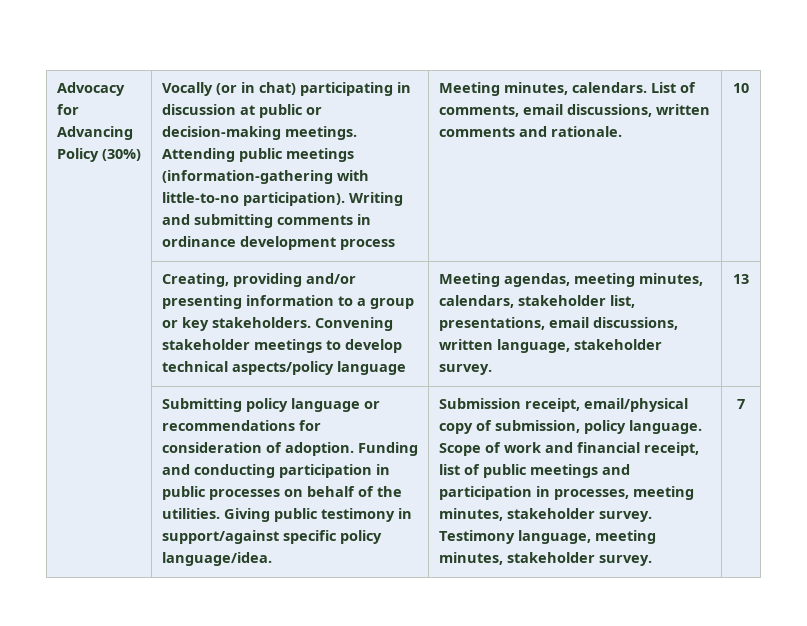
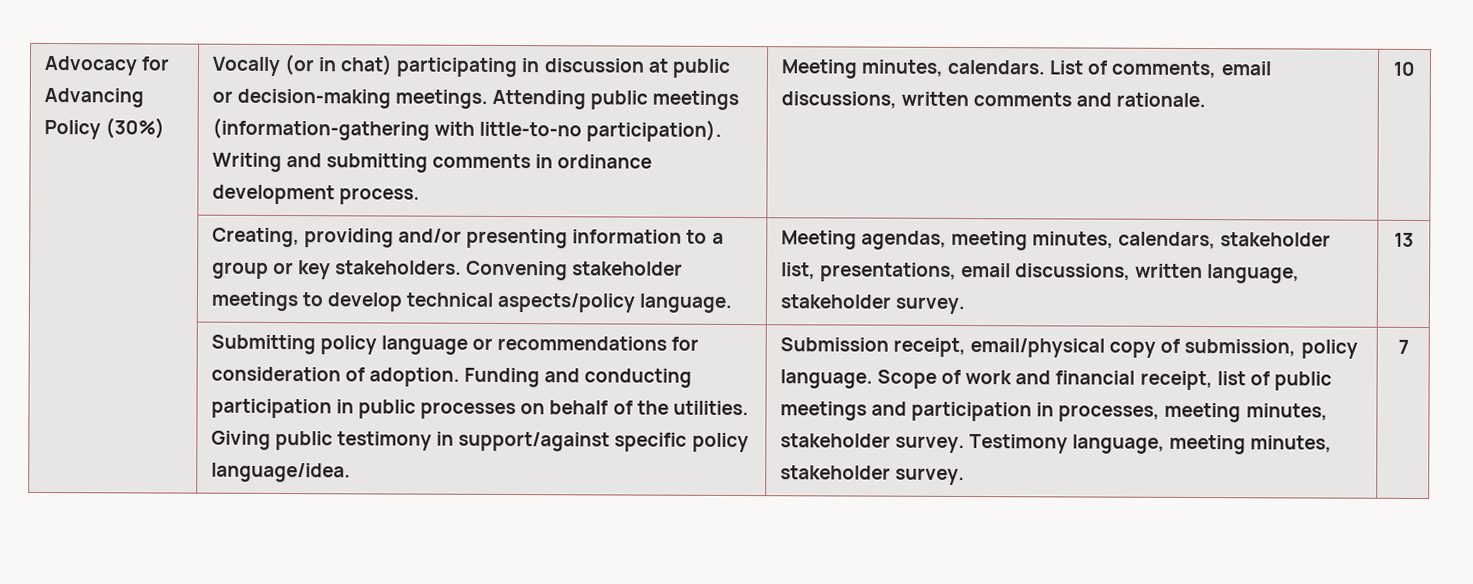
- Writing and submitting comments in ordinance development process
+ Writing and submitting comments in ordinance development process.
- | Creating, providing and/or presenting information to a group or key stakeholders. Convening stakeholder meetings to develop technical aspects/policy language | Meeting agendas, meeting minutes, calendars, stakeholder list, presentations, email discussions, written language, stakeholder survey. | 13
+ | Creating, providing and/or presenting information to a group or key stakeholders. Convening stakeholder meetings to develop technical aspects/policy language. | Meeting agendas, meeting minutes, calendars, stakeholder list, presentations, email discussions, written language, stakeholder survey. | 13

